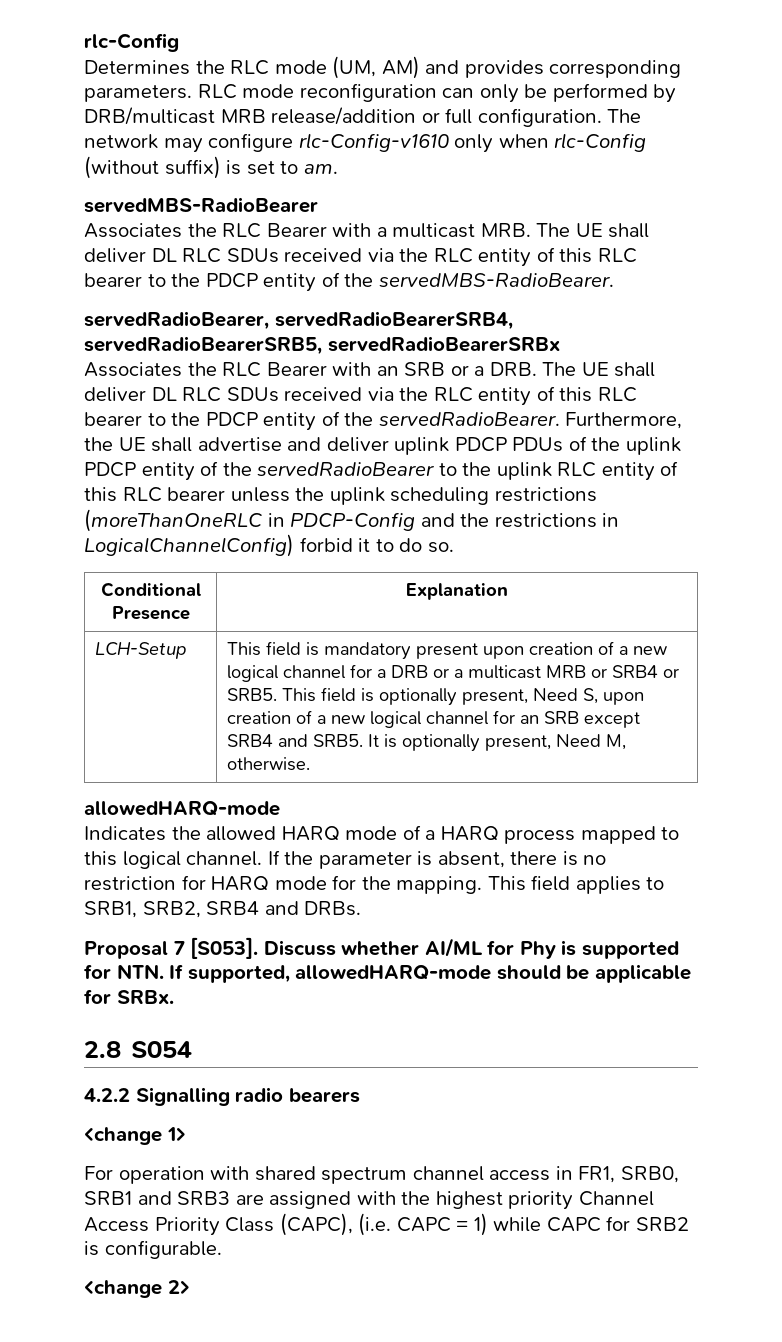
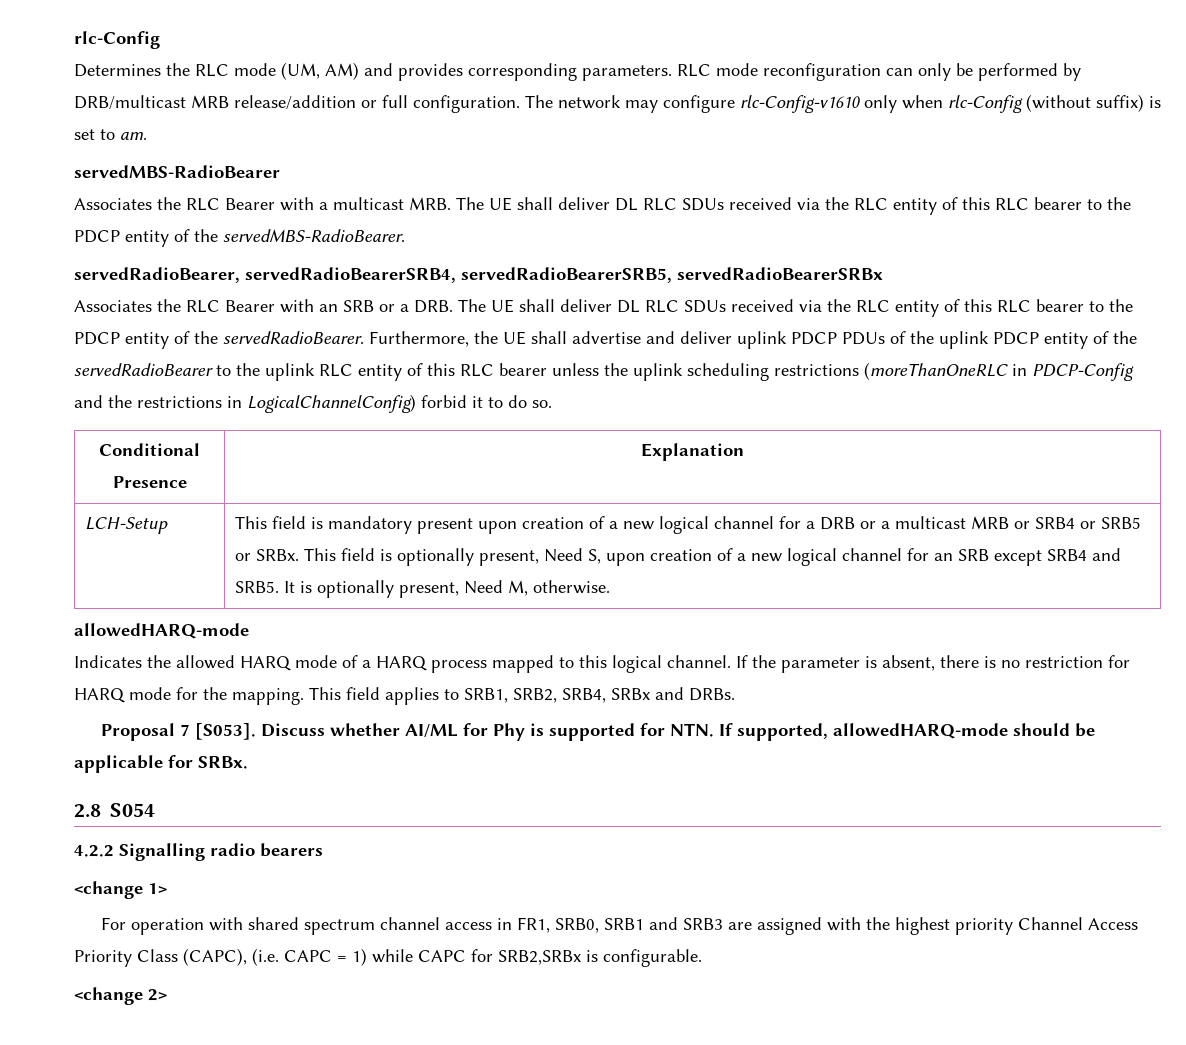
- This field is mandatory present upon creation of a new logical channel for a DRB or a multicast MRB or SRB4 or SRB5.
+ This field is mandatory present upon creation of a new logical channel for a DRB or a multicast MRB or SRB4 or SRB5 or SRBx.
- This field applies to SRB1, SRB2, SRB4 and DRBs.
+ This field applies to SRB1, SRB2, SRB4, SRBx and DRBs.
- For operation with shared spectrum channel access in FR1, SRB0, SRB1 and SRB3 are assigned with the highest priority Channel Access Priority Class (CAPC), (i.e. CAPC = 1) while CAPC for SRB2 is configurable.
+ For operation with shared spectrum channel access in FR1, SRB0, SRB1 and SRB3 are assigned with the highest priority Channel Access Priority Class (CAPC), (i.e. CAPC = 1) while CAPC for SRB2,SRBx is configurable.

